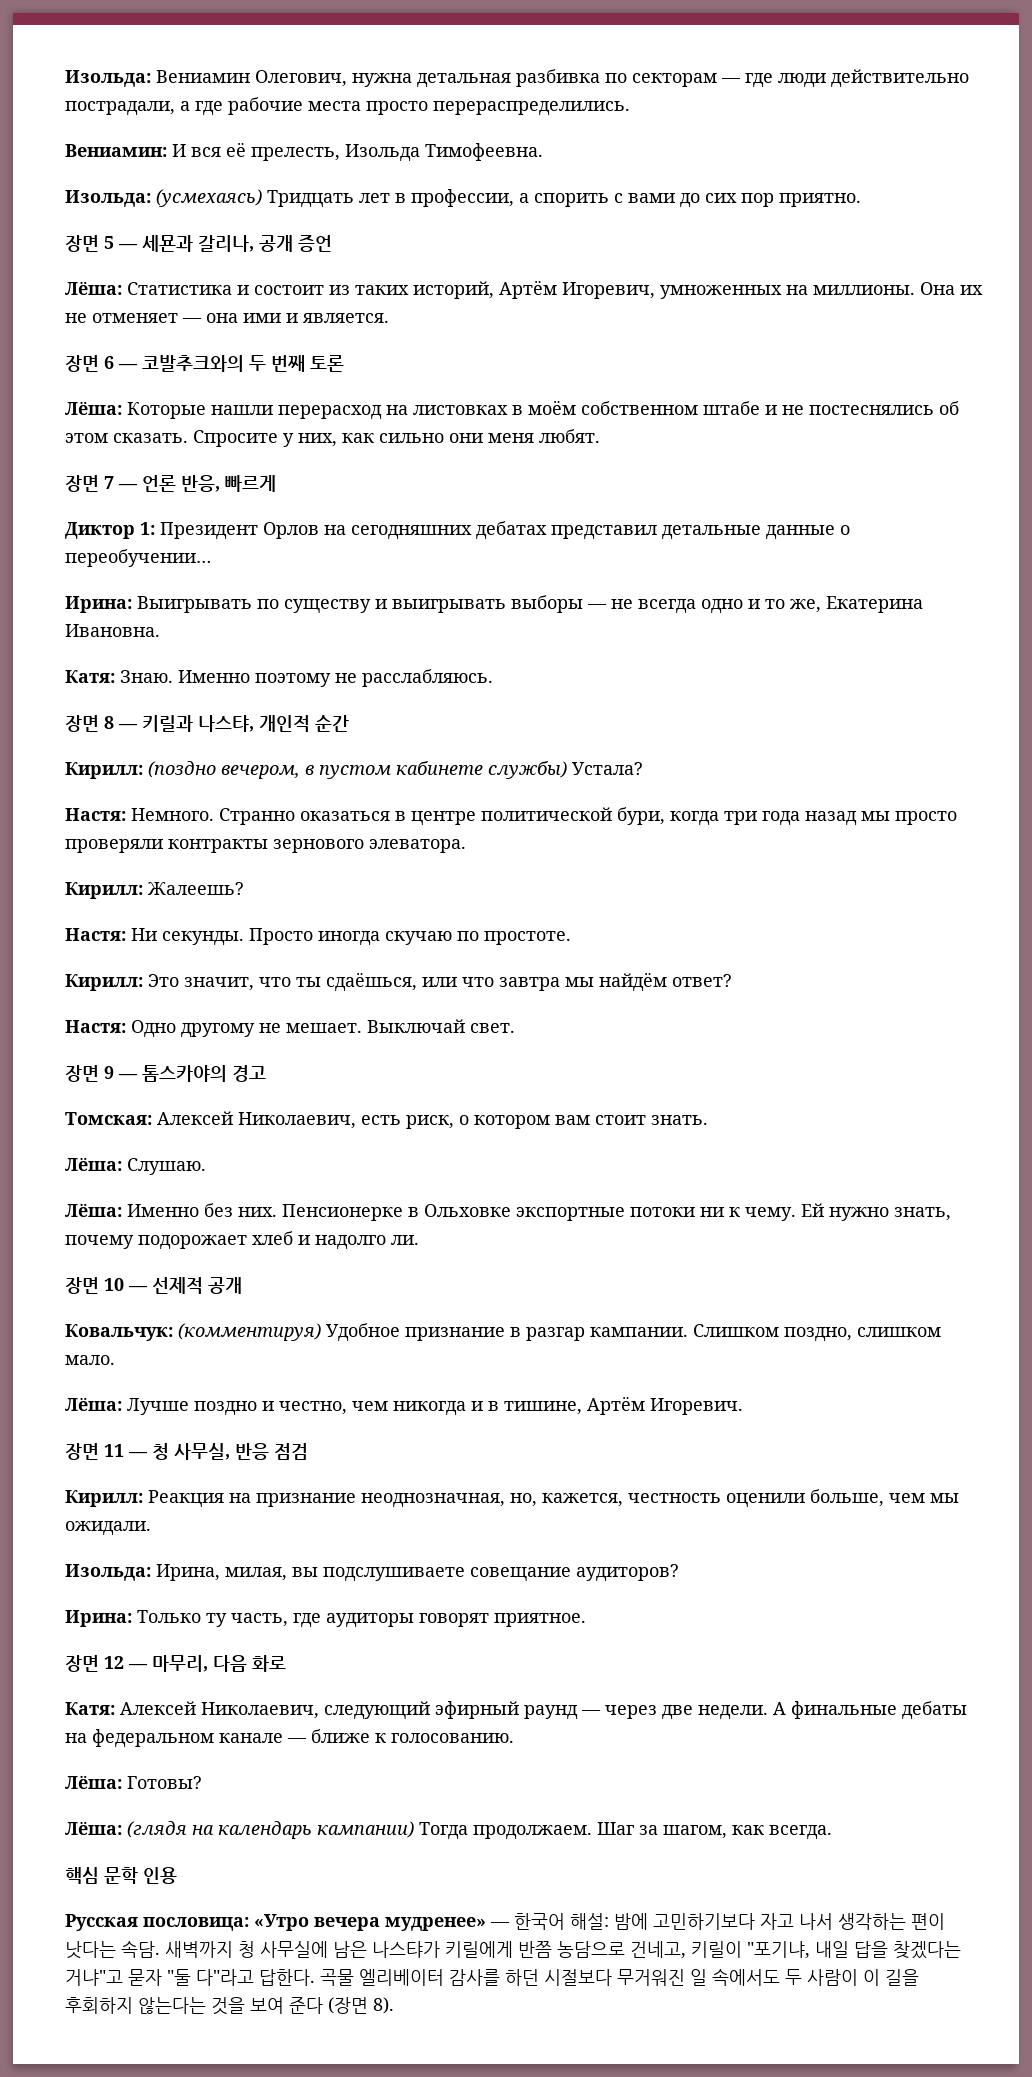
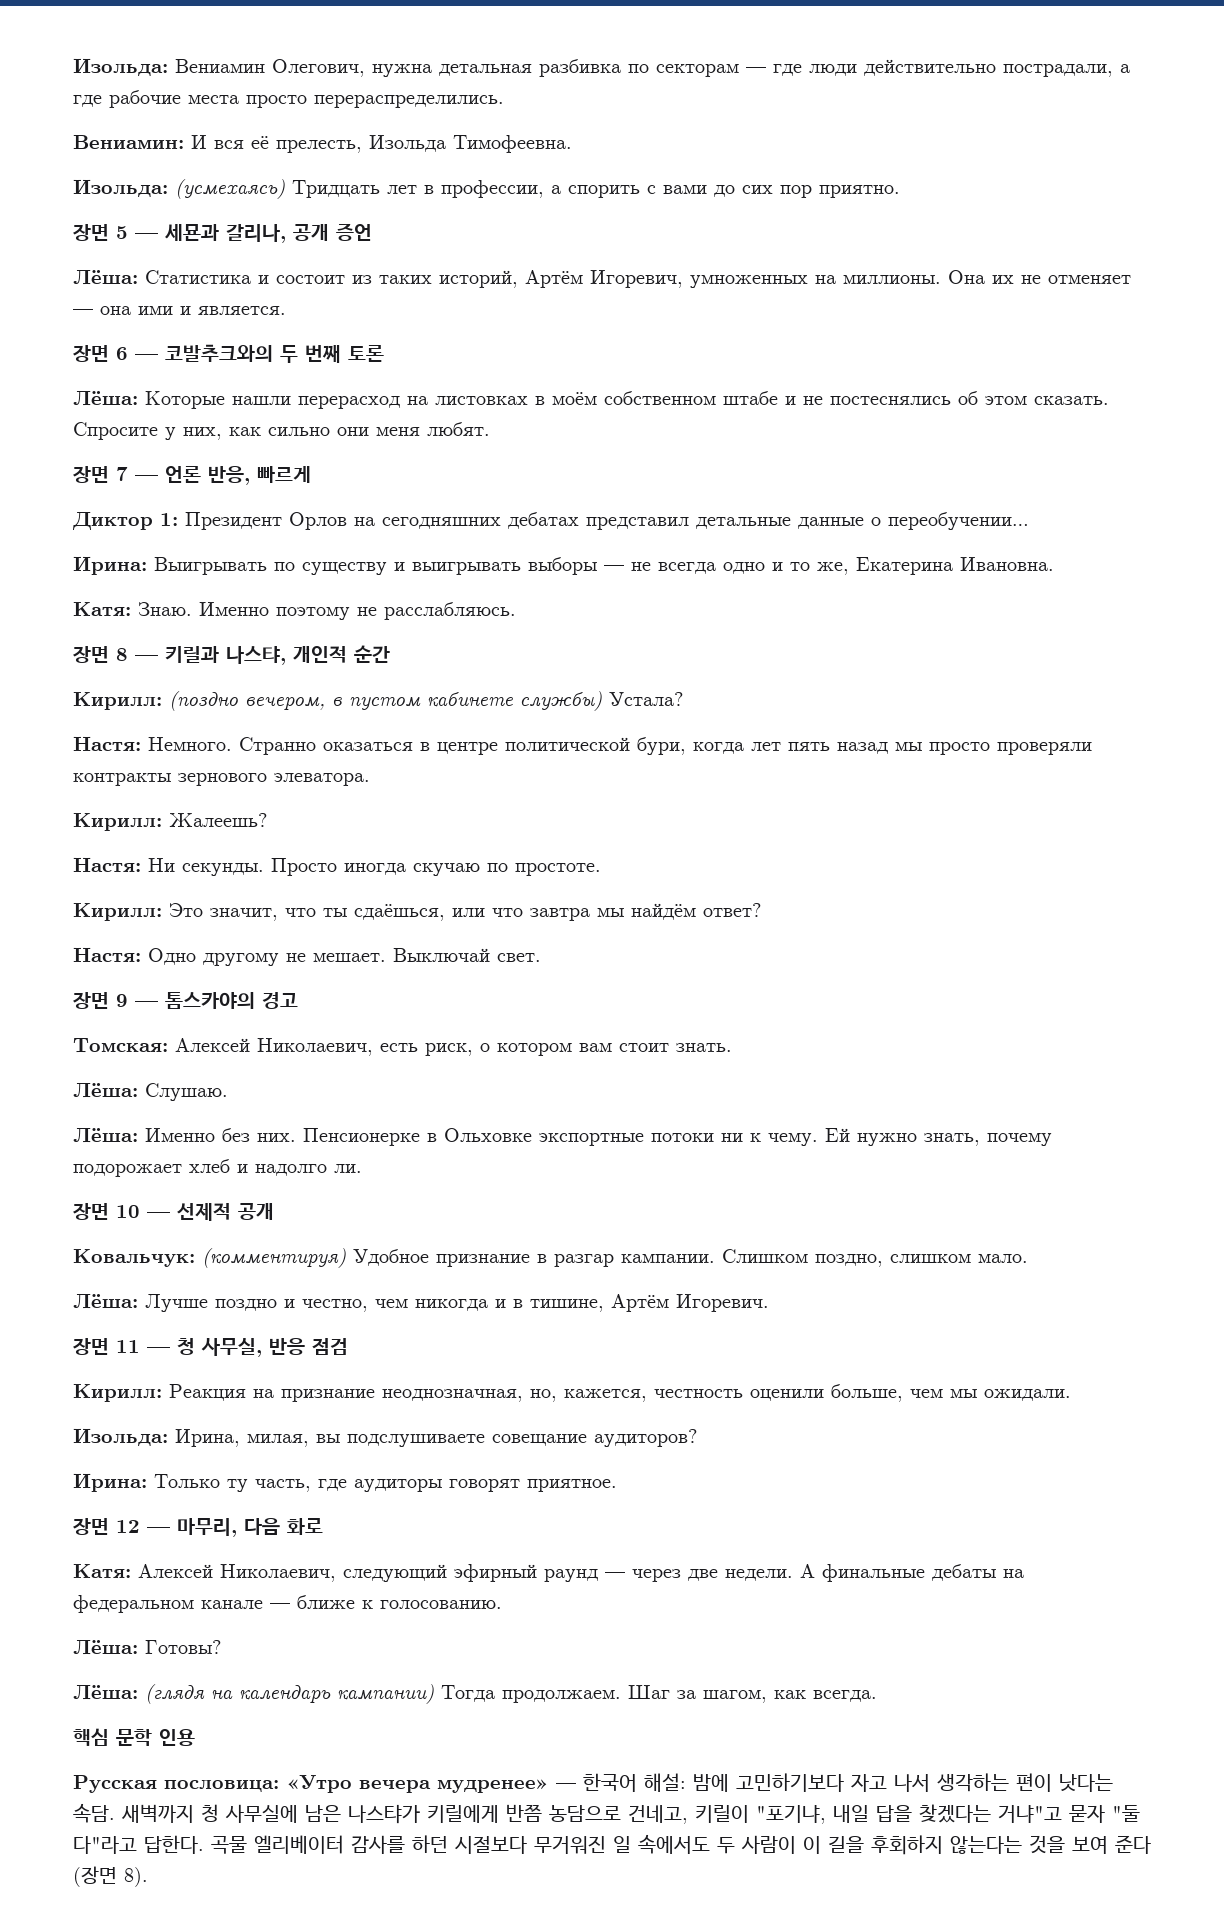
- Странно оказаться в центре политической бури, когда три года назад мы просто проверяли контракты зернового элеватора.
+ Странно оказаться в центре политической бури, когда лет пять назад мы просто проверяли контракты зернового элеватора.

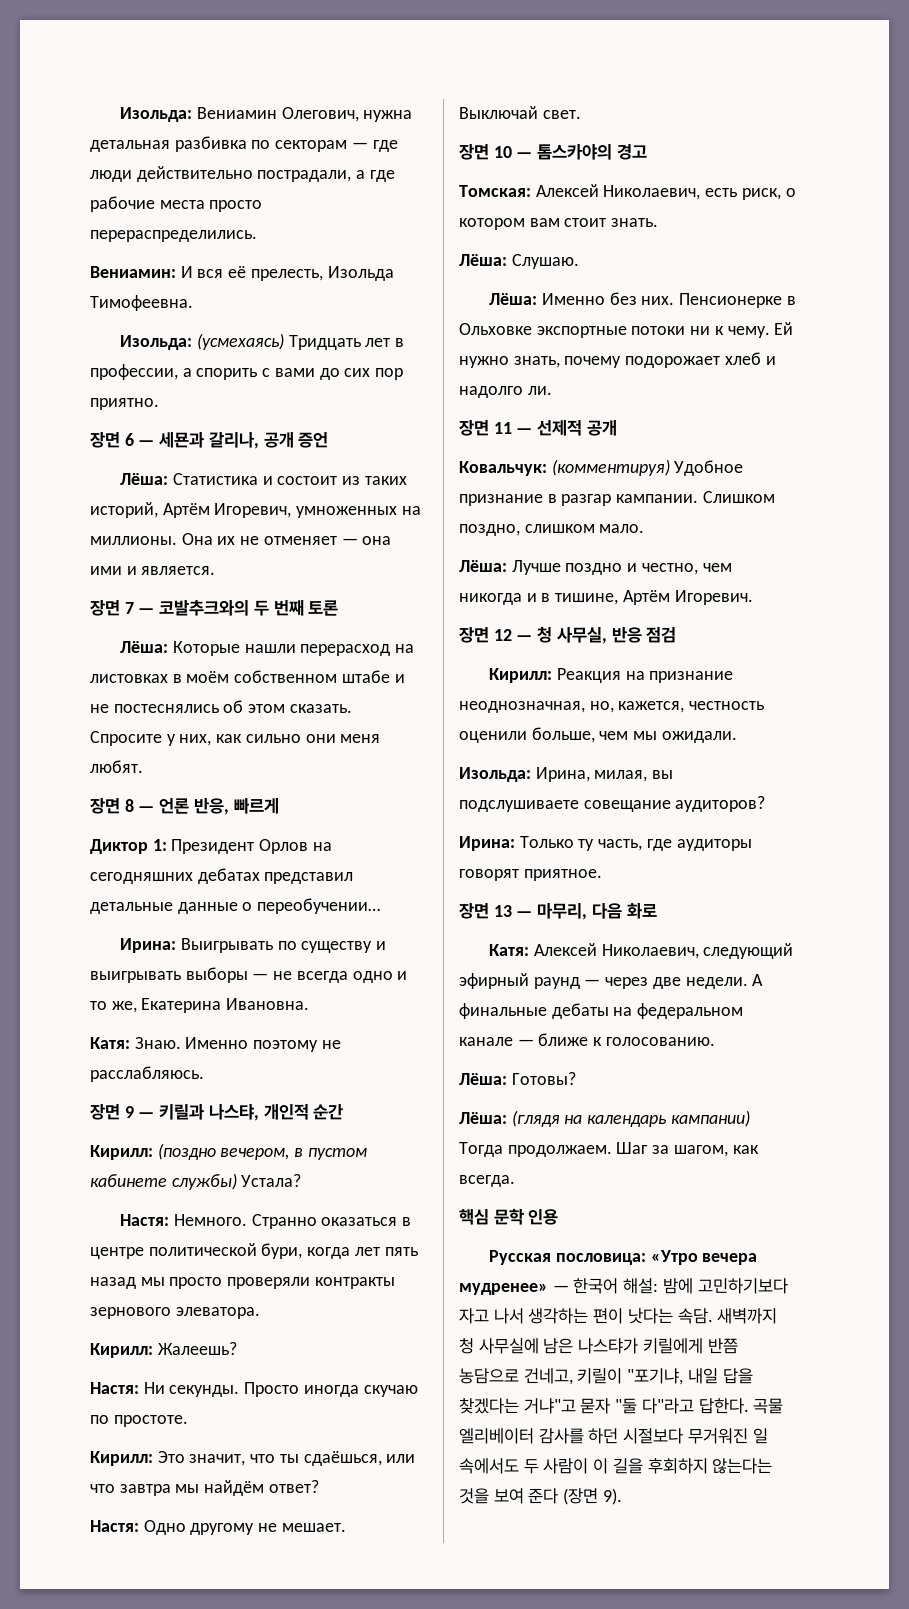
- 장면 5 — 세묜과 갈리나, 공개 증언
+ 장면 6 — 세묜과 갈리나, 공개 증언
- 장면 6 — 코발추크와의 두 번째 토론
+ 장면 7 — 코발추크와의 두 번째 토론
- 장면 7 — 언론 반응, 빠르게
+ 장면 8 — 언론 반응, 빠르게
- 장면 8 — 키릴과 나스탸, 개인적 순간
+ 장면 9 — 키릴과 나스탸, 개인적 순간
- 장면 9 — 톰스카야의 경고
+ 장면 10 — 톰스카야의 경고
- 장면 10 — 선제적 공개
+ 장면 11 — 선제적 공개
- 장면 11 — 청 사무실, 반응 점검
+ 장면 12 — 청 사무실, 반응 점검
- 장면 12 — 마무리, 다음 화로
+ 장면 13 — 마무리, 다음 화로
- 곡물 엘리베이터 감사를 하던 시절보다 무거워진 일 속에서도 두 사람이 이 길을 후회하지 않는다는 것을 보여 준다 (장면 8).
+ 곡물 엘리베이터 감사를 하던 시절보다 무거워진 일 속에서도 두 사람이 이 길을 후회하지 않는다는 것을 보여 준다 (장면 9).

